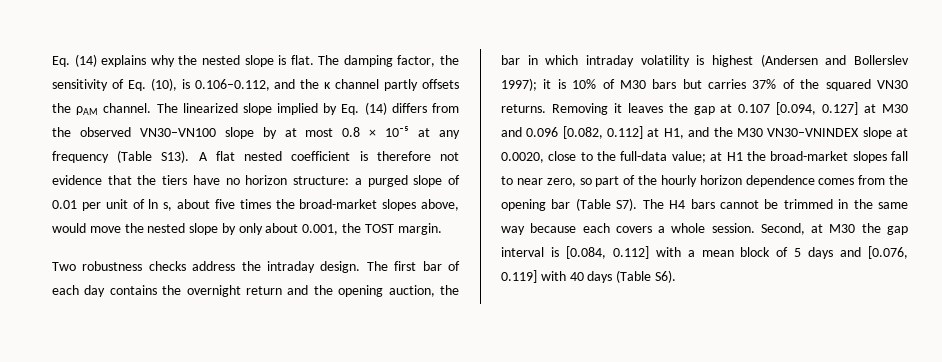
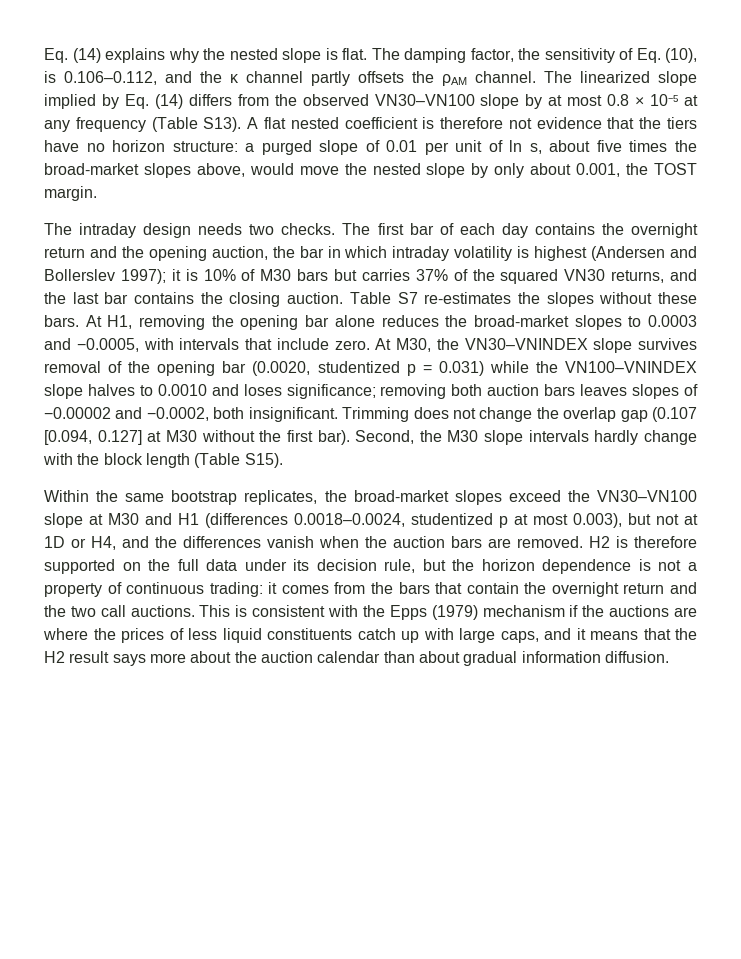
- Two robustness checks address the intraday design.
+ The intraday design needs two checks.
- The first bar of each day contains the overnight return and the opening auction, the bar in which intraday volatility is highest (Andersen and Bollerslev 1997); it is 10% of M30 bars but carries 37% of the squared VN30 returns. Removing it leaves the gap at 0.107 [0.094, 0.127] at M30 and 0.096 [0.082, 0.112] at H1, and the M30 VN30–VNINDEX slope at 0.0020, close to the full-data value; at H1 the broad-market slopes fall to near zero, so part of the hourly horizon dependence comes from the opening bar (Table S7). The H4 bars cannot be trimmed in the same way because each covers a whole session. Second, at M30 the gap interval is [0.084, 0.112] with a mean block of 5 days and [0.076, 0.119] with 40 days (Table S6).
+ The first bar of each day contains the overnight return and the opening auction, the bar in which intraday volatility is highest (Andersen and Bollerslev 1997); it is 10% of M30 bars but carries 37% of the squared VN30 returns, and the last bar contains the closing auction. Table S7 re-estimates the slopes without these bars. At H1, removing the opening bar alone reduces the broad-market slopes to 0.0003 and −0.0005, with intervals that include zero. At M30, the VN30–VNINDEX slope survives removal of the opening bar (0.0020, studentized p = 0.031) while the VN100–VNINDEX slope halves to 0.0010 and loses significance; removing both auction bars leaves slopes of −0.00002 and −0.0002, both insignificant. Trimming does not change the overlap gap (0.107 [0.094, 0.127] at M30 without the first bar). Second, the M30 slope intervals hardly change with the block length (Table S15).
+ Within the same bootstrap replicates, the broad-market slopes exceed the VN30–VN100 slope at M30 and H1 (differences 0.0018–0.0024, studentized p at most 0.003), but not at 1D or H4, and the differences vanish when the auction bars are removed. H2 is therefore supported on the full data under its decision rule, but the horizon dependence is not a property of continuous trading: it comes from the bars that contain the overnight return and the two call auctions. This is consistent with the Epps (1979) mechanism if the auctions are where the prices of less liquid constituents catch up with large caps, and it means that the H2 result says more about the auction calendar than about gradual information diffusion.

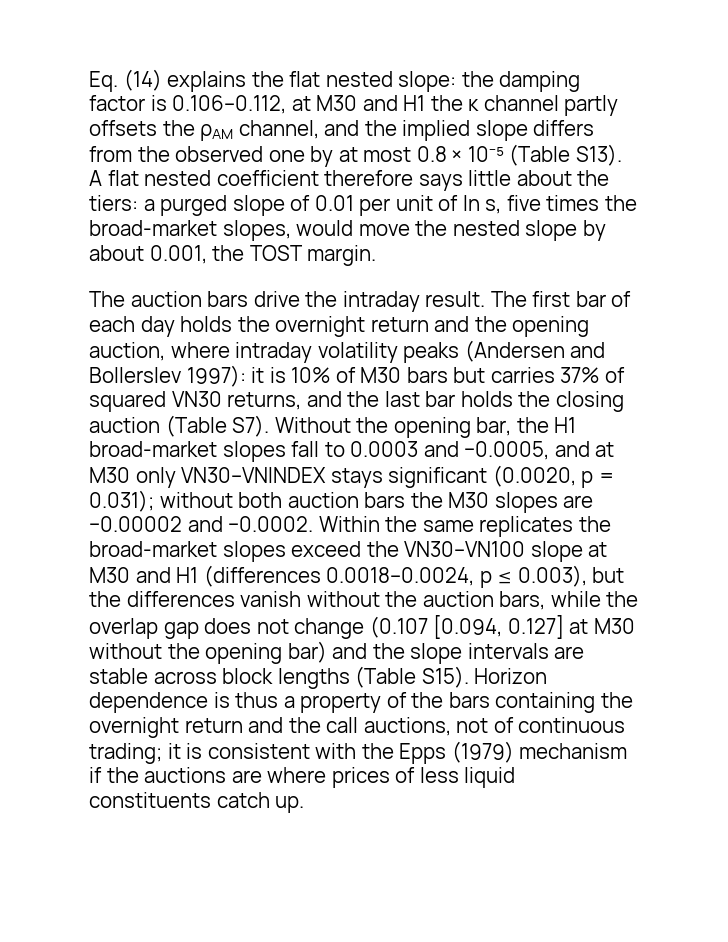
- Eq. (14) explains why the nested slope is flat. The damping factor, the sensitivity of Eq. (10), is 0.106–0.112, and the κ channel partly offsets the ρAM channel. The linearized slope implied by Eq. (14) differs from the observed VN30–VN100 slope by at most 0.8 × 10⁻⁵ at any frequency (Table S13).
+ Eq. (14) explains the flat nested slope: the damping factor is 0.106–0.112, at M30 and H1 the κ channel partly offsets the ρAM channel, and the implied slope differs from the observed one by at most 0.8 × 10⁻⁵ (Table S13).
- A flat nested coefficient is therefore not evidence that the tiers have no horizon structure: a purged slope of 0.01 per unit of ln s, about five times the broad-market slopes above, would move the nested slope by only about 0.001, the TOST margin.
+ A flat nested coefficient therefore says little about the tiers: a purged slope of 0.01 per unit of ln s, five times the broad-market slopes, would move the nested slope by about 0.001, the TOST margin.
- The intraday design needs two checks.
+ The auction bars drive the intraday result.
- The first bar of each day contains the overnight return and the opening auction, the bar in which intraday volatility is highest (Andersen and Bollerslev 1997);
+ The first bar of each day holds the overnight return and the opening auction, where intraday volatility peaks (Andersen and Bollerslev 1997):
- it is 10% of M30 bars but carries 37% of the squared VN30 returns, and the last bar contains the closing auction. Table S7 re-estimates the slopes without these bars. At H1, removing the opening bar alone reduces the broad-market slopes to 0.0003 and −0.0005, with intervals that include zero. At M30, the VN30–VNINDEX slope survives removal of the opening bar (0.0020, studentized p = 0.031) while the VN100–VNINDEX slope halves to 0.0010 and loses significance; removing both auction bars leaves slopes of −0.00002 and −0.0002, both insignificant. Trimming does not change the overlap gap (0.107 [0.094, 0.127] at M30 without the first bar). Second, the M30 slope intervals hardly change with the block length (Table S15).
- Within the same bootstrap replicates, the broad-market slopes exceed the VN30–VN100 slope at M30 and H1 (differences 0.0018–0.0024, studentized p at most 0.003), but not at 1D or H4, and the differences vanish when the auction bars are removed. H2 is therefore supported on the full data under its decision rule, but the horizon dependence is not a property of continuous trading: it comes from the bars that contain the overnight return and the two call auctions. This is consistent with the Epps (1979) mechanism if the auctions are where the prices of less liquid constituents catch up with large caps, and it means that the H2 result says more about the auction calendar than about gradual information diffusion.
+ it is 10% of M30 bars but carries 37% of squared VN30 returns, and the last bar holds the closing auction (Table S7). Without the opening bar, the H1 broad-market slopes fall to 0.0003 and −0.0005, and at M30 only VN30–VNINDEX stays significant (0.0020, p = 0.031); without both auction bars the M30 slopes are −0.00002 and −0.0002. Within the same replicates the broad-market slopes exceed the VN30–VN100 slope at M30 and H1 (differences 0.0018–0.0024, p ≤ 0.003), but the differences vanish without the auction bars, while the overlap gap does not change (0.107 [0.094, 0.127] at M30 without the opening bar) and the slope intervals are stable across block lengths (Table S15). Horizon dependence is thus a property of the bars containing the overnight return and the call auctions, not of continuous trading; it is consistent with the Epps (1979) mechanism if the auctions are where prices of less liquid constituents catch up.

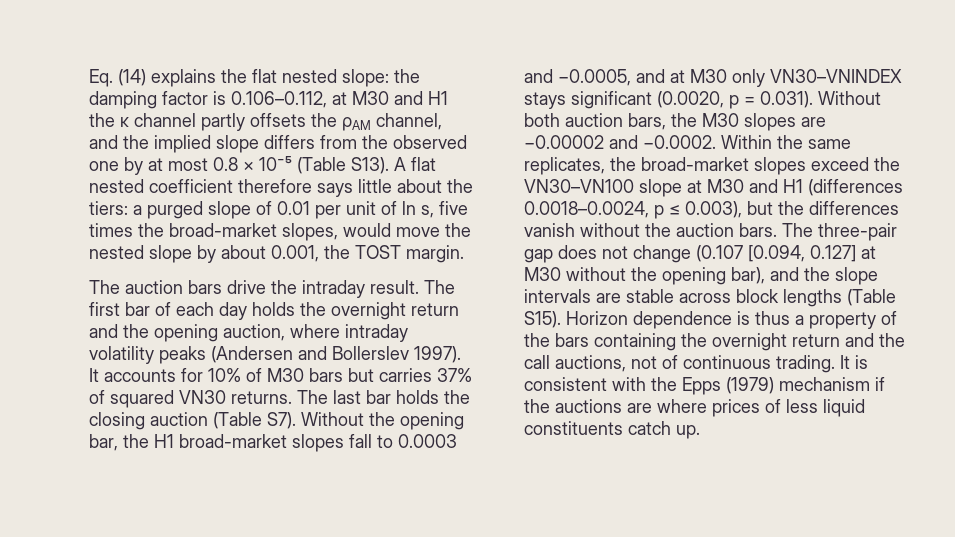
- The first bar of each day holds the overnight return and the opening auction, where intraday volatility peaks (Andersen and Bollerslev 1997): it is 10% of M30 bars but carries 37% of squared VN30 returns, and the last bar holds the closing auction (Table S7). Without the opening bar, the H1 broad-market slopes fall to 0.0003 and −0.0005, and at M30 only VN30–VNINDEX stays significant (0.0020, p = 0.031); without both auction bars the M30 slopes are −0.00002 and −0.0002. Within the same replicates the broad-market slopes exceed the VN30–VN100 slope at M30 and H1 (differences 0.0018–0.0024, p ≤ 0.003), but the differences vanish without the auction bars, while the overlap gap does not change (0.107 [0.094, 0.127] at M30 without the opening bar) and the slope intervals are stable across block lengths (Table S15).
+ The first bar of each day holds the overnight return and the opening auction, where intraday volatility peaks (Andersen and Bollerslev 1997). It accounts for 10% of M30 bars but carries 37% of squared VN30 returns. The last bar holds the closing auction (Table S7). Without the opening bar, the H1 broad-market slopes fall to 0.0003 and −0.0005, and at M30 only VN30–VNINDEX stays significant (0.0020, p = 0.031). Without both auction bars, the M30 slopes are −0.00002 and −0.0002. Within the same replicates, the broad-market slopes exceed the VN30–VN100 slope at M30 and H1 (differences 0.0018–0.0024, p ≤ 0.003), but the differences vanish without the auction bars. The three-pair gap does not change (0.107 [0.094, 0.127] at M30 without the opening bar), and the slope intervals are stable across block lengths (Table S15).
- Horizon dependence is thus a property of the bars containing the overnight return and the call auctions, not of continuous trading; it is consistent with the Epps (1979) mechanism if the auctions are where prices of less liquid constituents catch up.
+ Horizon dependence is thus a property of the bars containing the overnight return and the call auctions, not of continuous trading. It is consistent with the Epps (1979) mechanism if the auctions are where prices of less liquid constituents catch up.

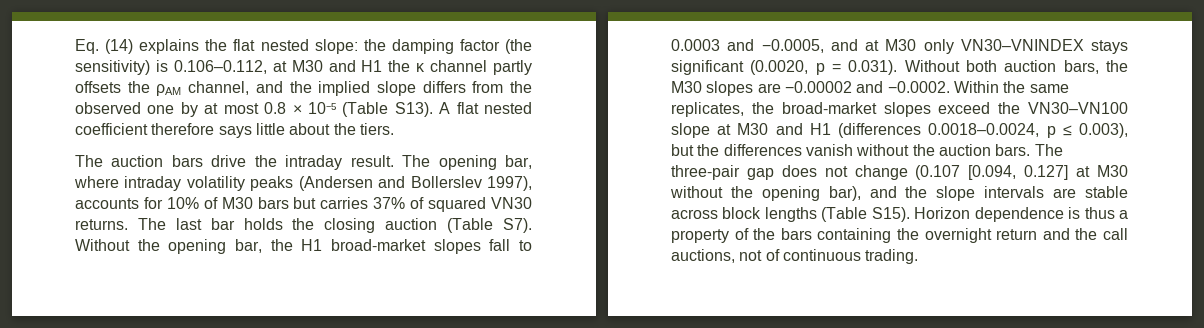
- Eq. (14) explains the flat nested slope: the damping factor is 0.106–0.112, at M30 and H1 the κ channel partly offsets the ρAM channel, and the implied slope differs from the observed one by at most 0.8 × 10⁻⁵ (Table S13).
+ Eq. (14) explains the flat nested slope: the damping factor (the sensitivity) is 0.106–0.112, at M30 and H1 the κ channel partly offsets the ρAM channel, and the implied slope differs from the observed one by at most 0.8 × 10⁻⁵ (Table S13).
- A flat nested coefficient therefore says little about the tiers: a purged slope of 0.01 per unit of ln s, five times the broad-market slopes, would move the nested slope by about 0.001, the TOST margin.
+ A flat nested coefficient therefore says little about the tiers.
- The first bar of each day holds the overnight return and the opening auction, where intraday volatility peaks (Andersen and Bollerslev 1997). It accounts for 10% of M30 bars but carries 37% of squared VN30 returns.
+ The opening bar, where intraday volatility peaks (Andersen and Bollerslev 1997), accounts for 10% of M30 bars but carries 37% of squared VN30 returns.
- It is consistent with the Epps (1979) mechanism if the auctions are where prices of less liquid constituents catch up.

